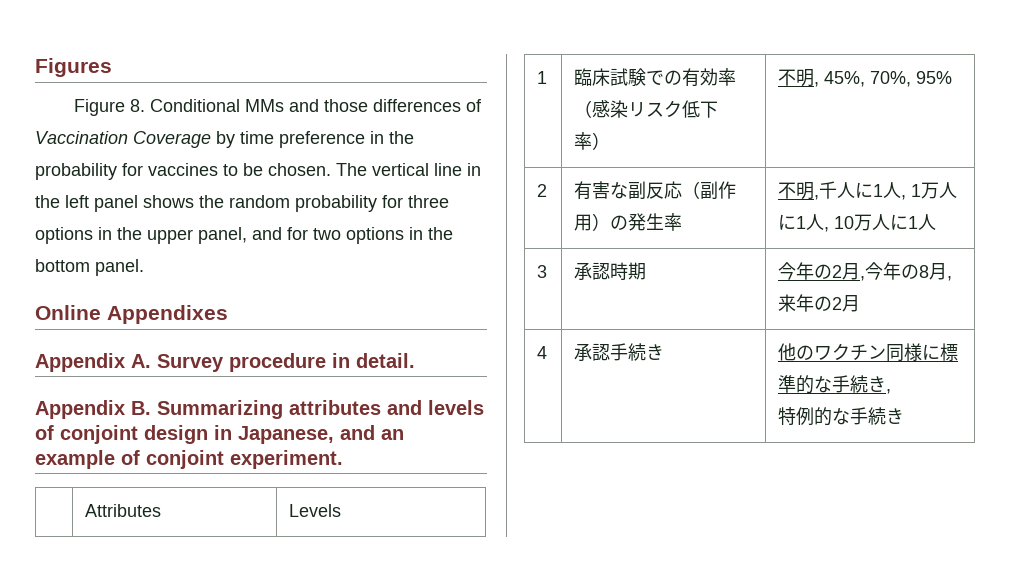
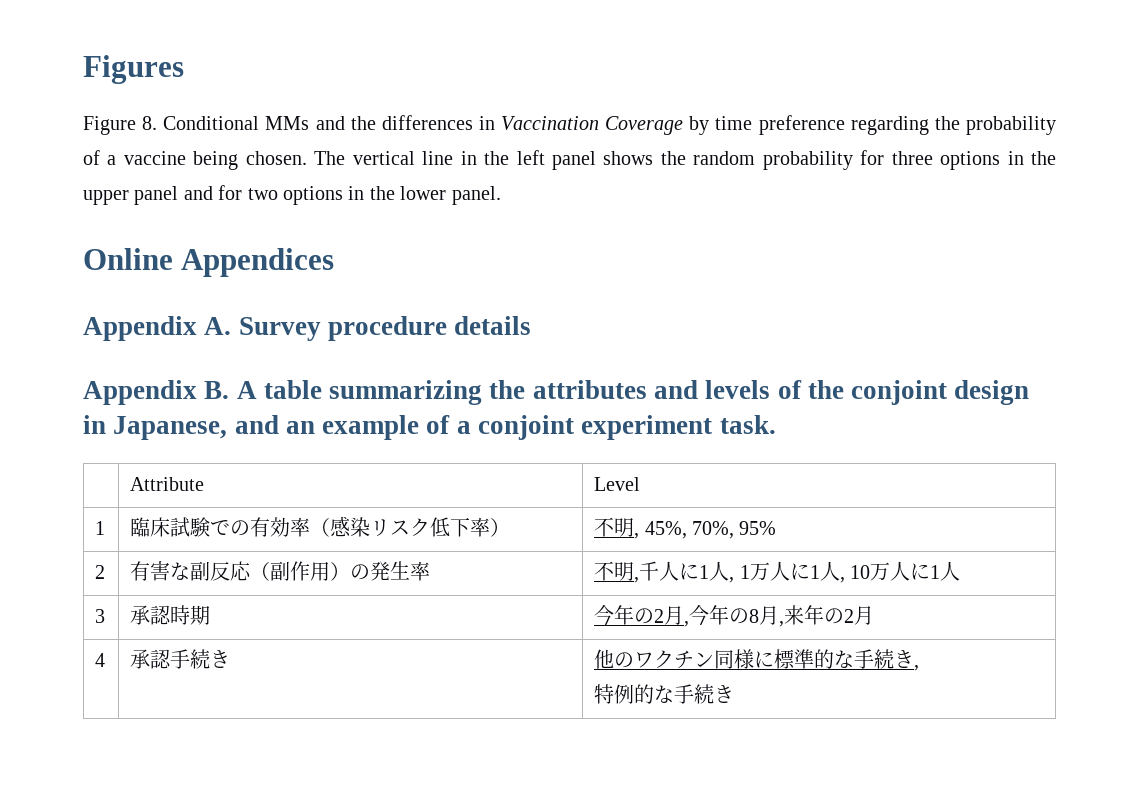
- Figure 8. Conditional MMs and those differences of Vaccination Coverage by time preference in the probability for vaccines to be chosen.
+ Figure 8. Conditional MMs and the differences in Vaccination Coverage by time preference regarding the probability of a vaccine being chosen.
- The vertical line in the left panel shows the random probability for three options in the upper panel, and for two options in the bottom panel.
+ The vertical line in the left panel shows the random probability for three options in the upper panel and for two options in the lower panel.
- Online Appendixes
+ Online Appendices
- Appendix A. Survey procedure in detail.
+ Appendix A. Survey procedure details
- Appendix B. Summarizing attributes and levels of conjoint design in Japanese, and an example of conjoint experiment.
- | Attributes | Levels
+ Appendix B. A table summarizing the attributes and levels of the conjoint design in Japanese, and an example of a conjoint experiment task.
+ | Attribute | Level

